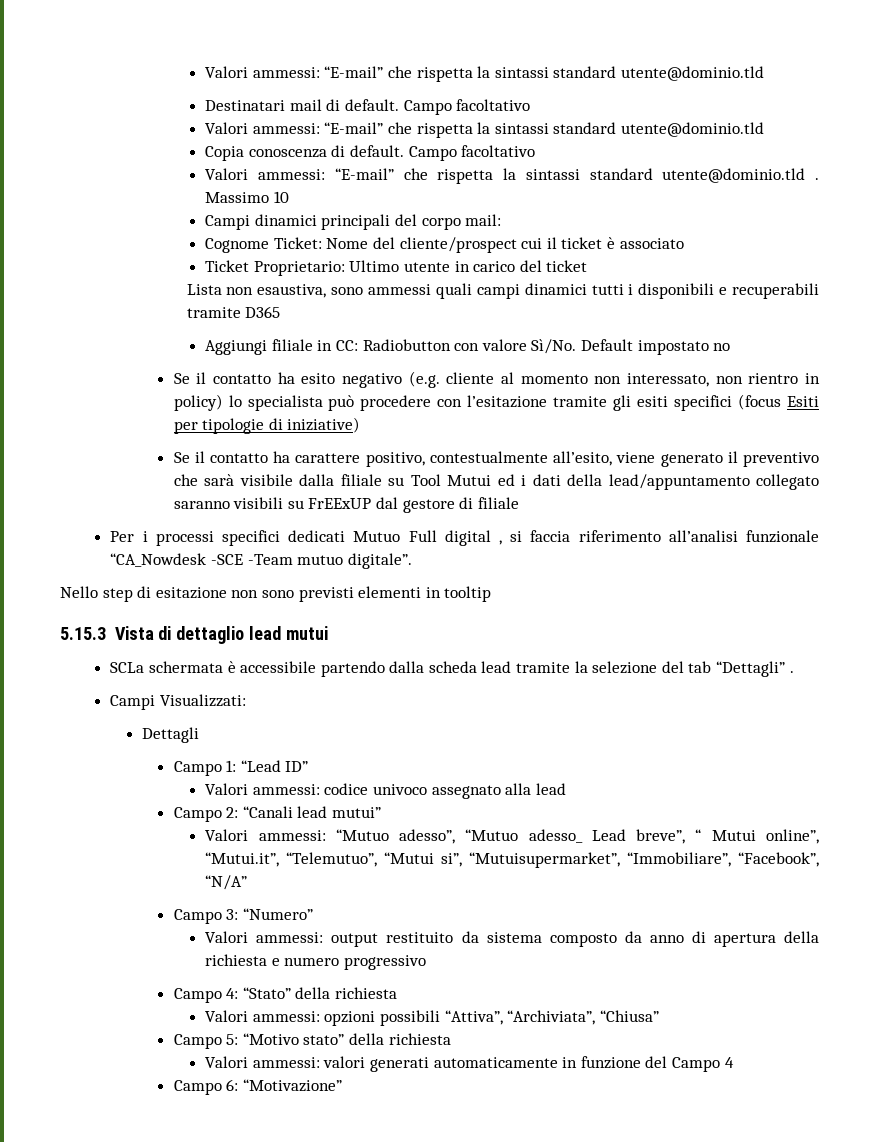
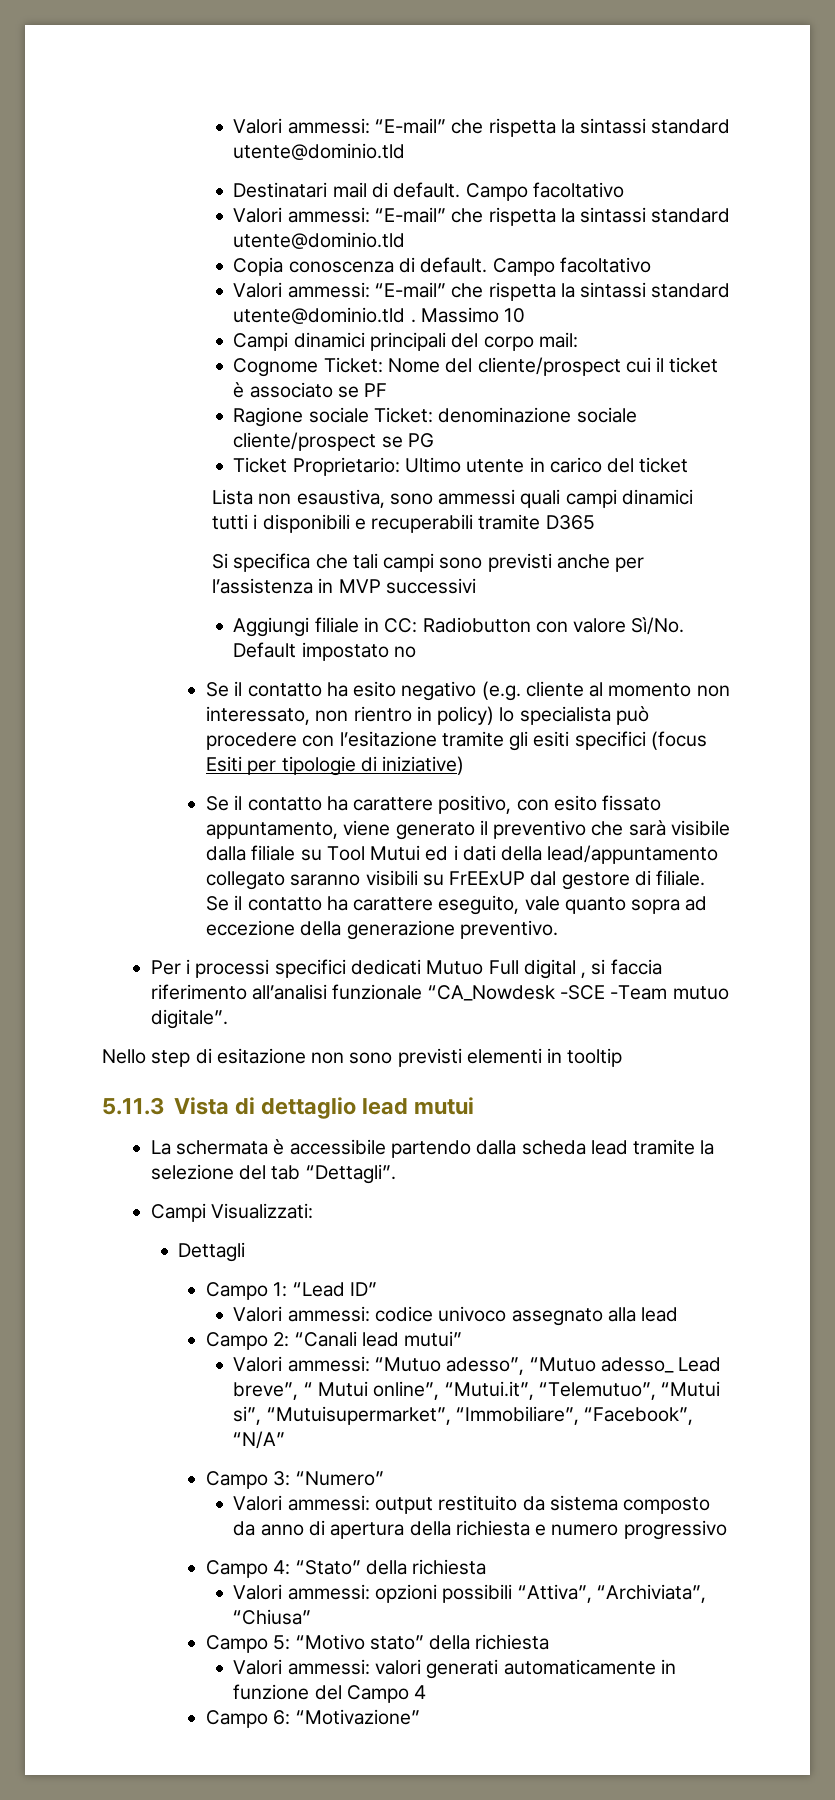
- Cognome Ticket: Nome del cliente/prospect cui il ticket è associato
+ Cognome Ticket: Nome del cliente/prospect cui il ticket è associato se PF
+ Ragione sociale Ticket: denominazione sociale cliente/prospect se PG
+ Si specifica che tali campi sono previsti anche per l’assistenza in MVP successivi
- Se il contatto ha carattere positivo, contestualmente all’esito, viene generato il preventivo che sarà visibile dalla filiale su Tool Mutui ed i dati della lead/appuntamento collegato saranno visibili su FrEExUP dal gestore di filiale
+ Se il contatto ha carattere positivo, con esito fissato appuntamento, viene generato il preventivo che sarà visibile dalla filiale su Tool Mutui ed i dati della lead/appuntamento collegato saranno visibili su FrEExUP dal gestore di filiale. Se il contatto ha carattere eseguito, vale quanto sopra ad eccezione della generazione preventivo.
- 5.15.3 Vista di dettaglio lead mutui
+ 5.11.3 Vista di dettaglio lead mutui
- SCLa schermata è accessibile partendo dalla scheda lead tramite la selezione del tab “Dettagli” .
+ La schermata è accessibile partendo dalla scheda lead tramite la selezione del tab “Dettagli”.

